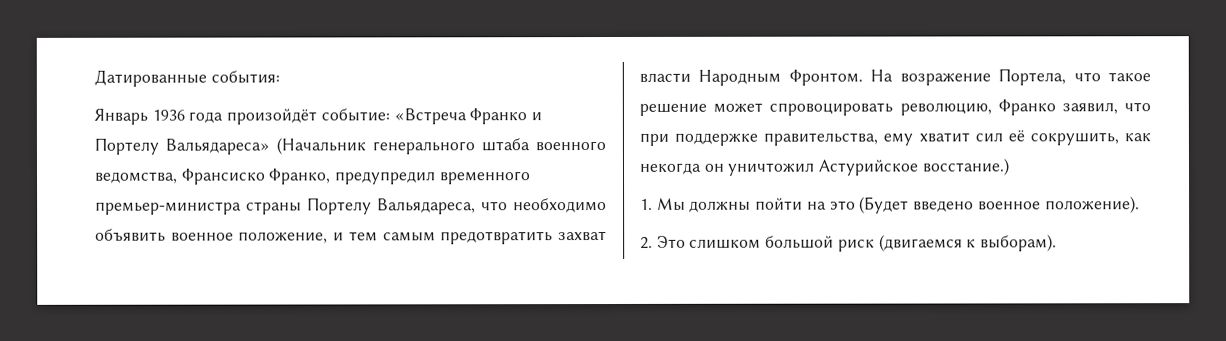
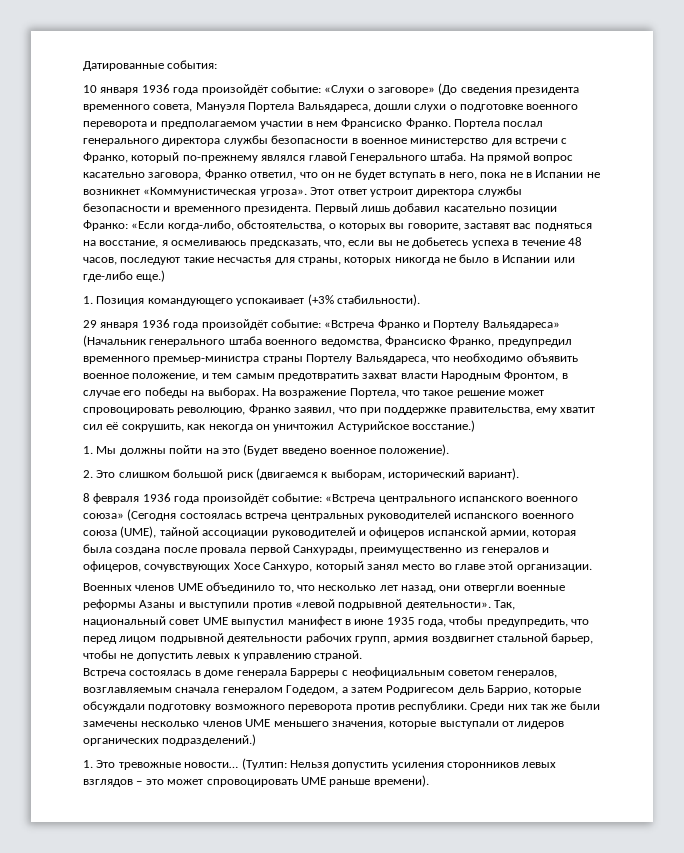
- Январь 1936 года произойдёт событие: «Встреча Франко и Портелу Вальядареса» (Начальник генерального штаба военного ведомства, Франсиско Франко, предупредил временного премьер-министра страны Портелу Вальядареса, что необходимо объявить военное положение, и тем самым предотвратить захват власти Народным Фронтом.
+ 10 января 1936 года произойдёт событие: «Слухи о заговоре» (До сведения президента временного совета, Мануэля Портела Вальядареса, дошли слухи о подготовке военного переворота и предполагаемом участии в нем Франсиско Франко. Портела послал генерального директора службы безопасности в военное министерство для встречи с Франко, который по-прежнему являлся главой Генерального штаба. На прямой вопрос касательно заговора, Франко ответил, что он не будет вступать в него, пока не в Испании не возникнет «Коммунистическая угроза». Этот ответ устроит директора службы безопасности и временного президента. Первый лишь добавил касательно позиции Франко: «Если когда-либо, обстоятельства, о которых вы говорите, заставят вас подняться на восстание, я осмеливаюсь предсказать, что, если вы не добьетесь успеха в течение 48 часов, последуют такие несчастья для страны, которых никогда не было в Испании или где-либо еще.)
+ 1. Позиция командующего успокаивает (+3% стабильности).
+ 29 января 1936 года произойдёт событие: «Встреча Франко и Портелу Вальядареса» (Начальник генерального штаба военного ведомства, Франсиско Франко, предупредил временного премьер-министра страны Портелу Вальядареса, что необходимо объявить военное положение, и тем самым предотвратить захват власти Народным Фронтом, в случае его победы на выборах.
- 2. Это слишком большой риск (двигаемся к выборам).
+ 2. Это слишком большой риск (двигаемся к выборам, исторический вариант).
+ 8 февраля 1936 года произойдёт событие: «Встреча центрального испанского военного союза» (Сегодня состоялась встреча центральных руководителей испанского военного союза (UME), тайной ассоциации руководителей и офицеров испанской армии, которая была создана после провала первой Санхурады, преимущественно из генералов и офицеров, сочувствующих Хосе Санхуро, который занял место во главе этой организации.
+ Военных членов UME объединило то, что несколько лет назад, они отвергли военные реформы Азаны и выступили против «левой подрывной деятельности». Так, национальный совет UME выпустил манифест в июне 1935 года, чтобы предупредить, что перед лицом подрывной деятельности рабочих групп, армия воздвигнет стальной барьер, чтобы не допустить левых к управлению страной.
+ Встреча состоялась в доме генерала Барреры с неофициальным советом генералов, возглавляемым сначала генералом Годедом, а затем Родригесом дель Баррио, которые обсуждали подготовку возможного переворота против республики. Среди них так же были замечены несколько членов UME меньшего значения, которые выступали от лидеров органических подразделений.)
+ 1. Это тревожные новости… (Тултип: Нельзя допустить усиления сторонников левых взглядов – это может спровоцировать UME раньше времени).

